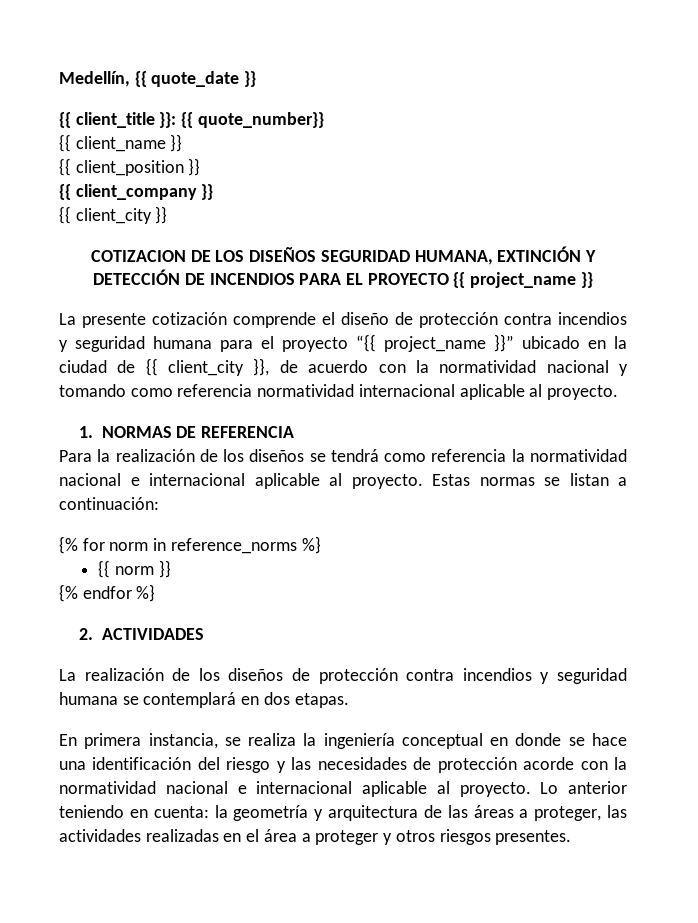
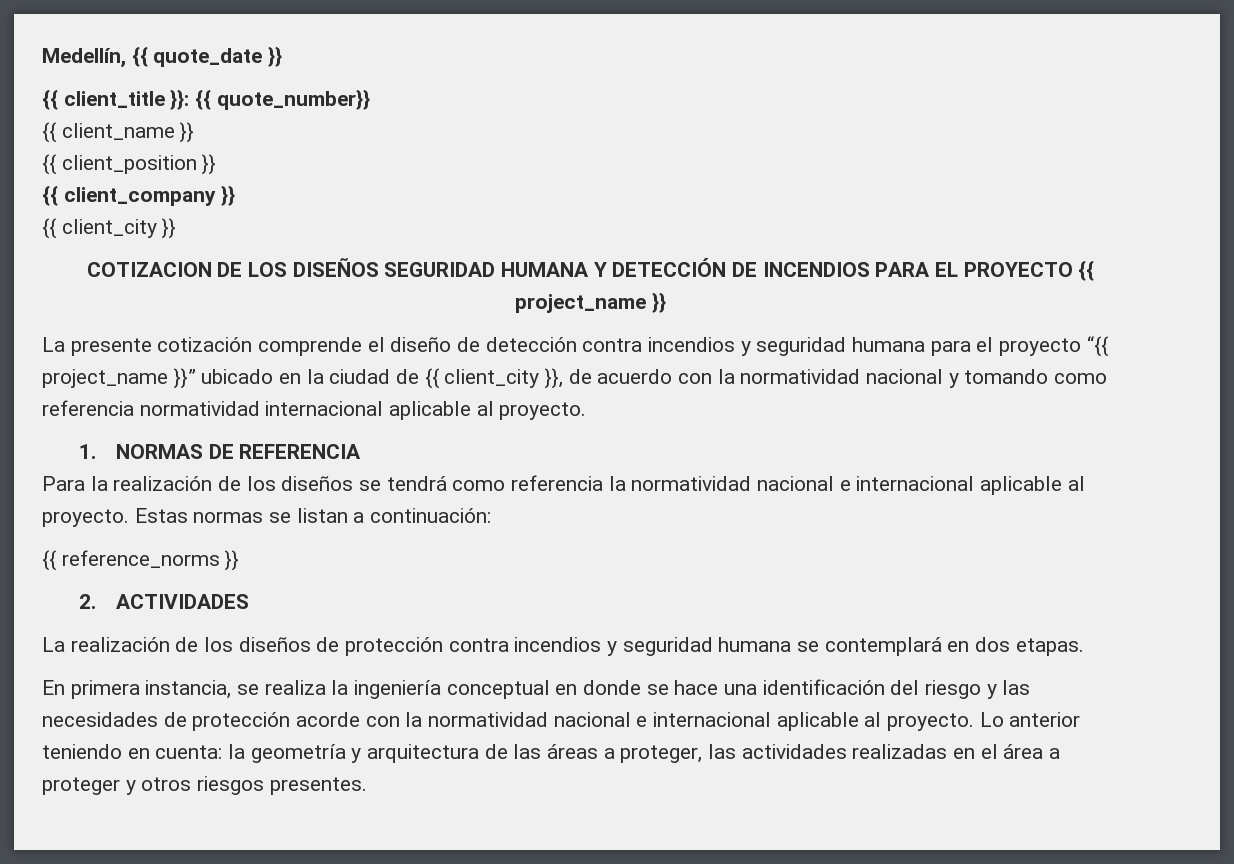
- COTIZACION DE LOS DISEÑOS SEGURIDAD HUMANA, EXTINCIÓN Y DETECCIÓN DE INCENDIOS PARA EL PROYECTO {{ project_name }}
+ COTIZACION DE LOS DISEÑOS SEGURIDAD HUMANA Y DETECCIÓN DE INCENDIOS PARA EL PROYECTO {{ project_name }}
- La presente cotización comprende el diseño de protección contra incendios y seguridad humana para el proyecto “{{ project_name }}” ubicado en la ciudad de {{ client_city }}, de acuerdo con la normatividad nacional y tomando como referencia normatividad internacional aplicable al proyecto.
+ La presente cotización comprende el diseño de detección contra incendios y seguridad humana para el proyecto “{{ project_name }}” ubicado en la ciudad de {{ client_city }}, de acuerdo con la normatividad nacional y tomando como referencia normatividad internacional aplicable al proyecto.
- {% for norm in reference_norms %}
- {{ norm }}
- {% endfor %}
+ {{ reference_norms }}

